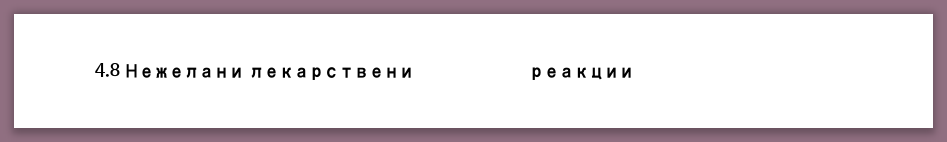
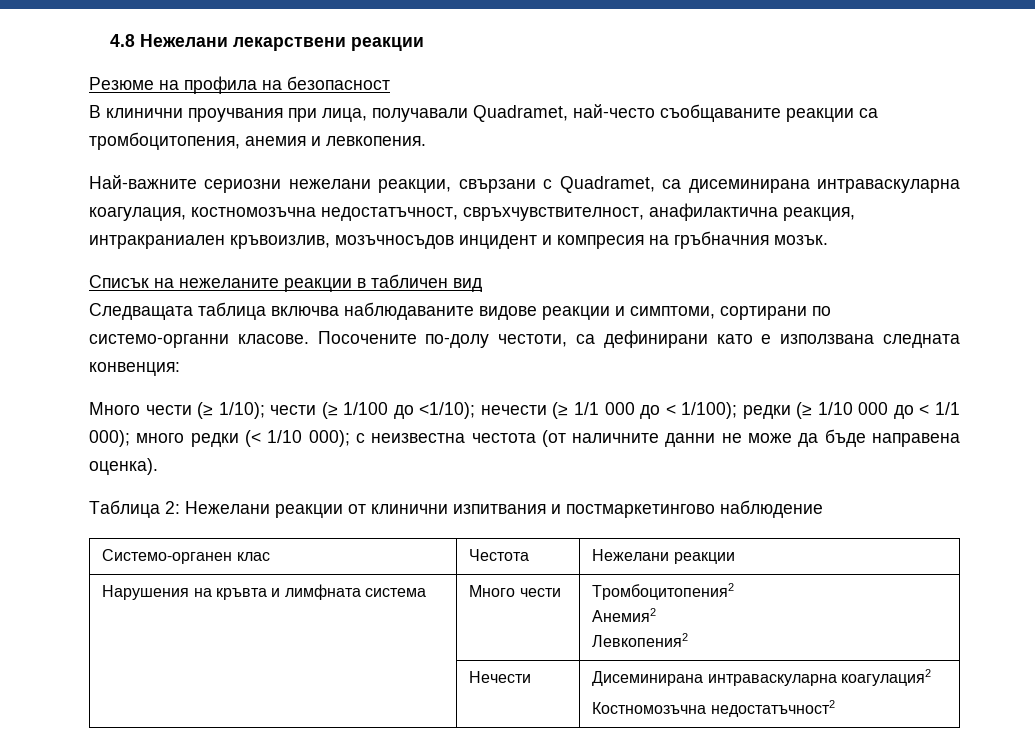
+ Резюме на профила на безопасност
+ В клинични проучвания при лица, получавали Quadramet, най-често съобщаваните реакции са тромбоцитопения, анемия и левкопения.
+ Най-важните сериозни нежелани реакции, свързани с Quadramet, са дисеминирана интраваскуларна коагулация, костномозъчна недостатъчност, свръхчувствителност, анафилактична реакция, интракраниален кръвоизлив, мозъчносъдов инцидент и компресия на гръбначния мозък.
+ Списък на нежеланите реакции в табличен вид
+ Следващата таблица включва наблюдаваните видове реакции и симптоми, сортирани по системо-органни класове. Посочените по-долу честоти, са дефинирани като е използвана следната конвенция:
+ Много чести (≥ 1/10); чести (≥ 1/100 до <1/10); нечести (≥ 1/1 000 до < 1/100); редки (≥ 1/10 000 до < 1/1 000); много редки (< 1/10 000); с неизвестна честота (от наличните данни не може да бъде направена оценка).
+ Таблица 2: Нежелани реакции от клинични изпитвания и постмаркетингово наблюдение
+ Системо-органен клас | Честота | Нежелани реакции
+ Нарушения на кръвта и лимфната система | Много чести | Тромбоцитопения2
+ Анемия2
+ Левкопения2
+ | Нечести | Дисеминирана интраваскуларна коагулация2
+ Костномозъчна недостатъчност2

